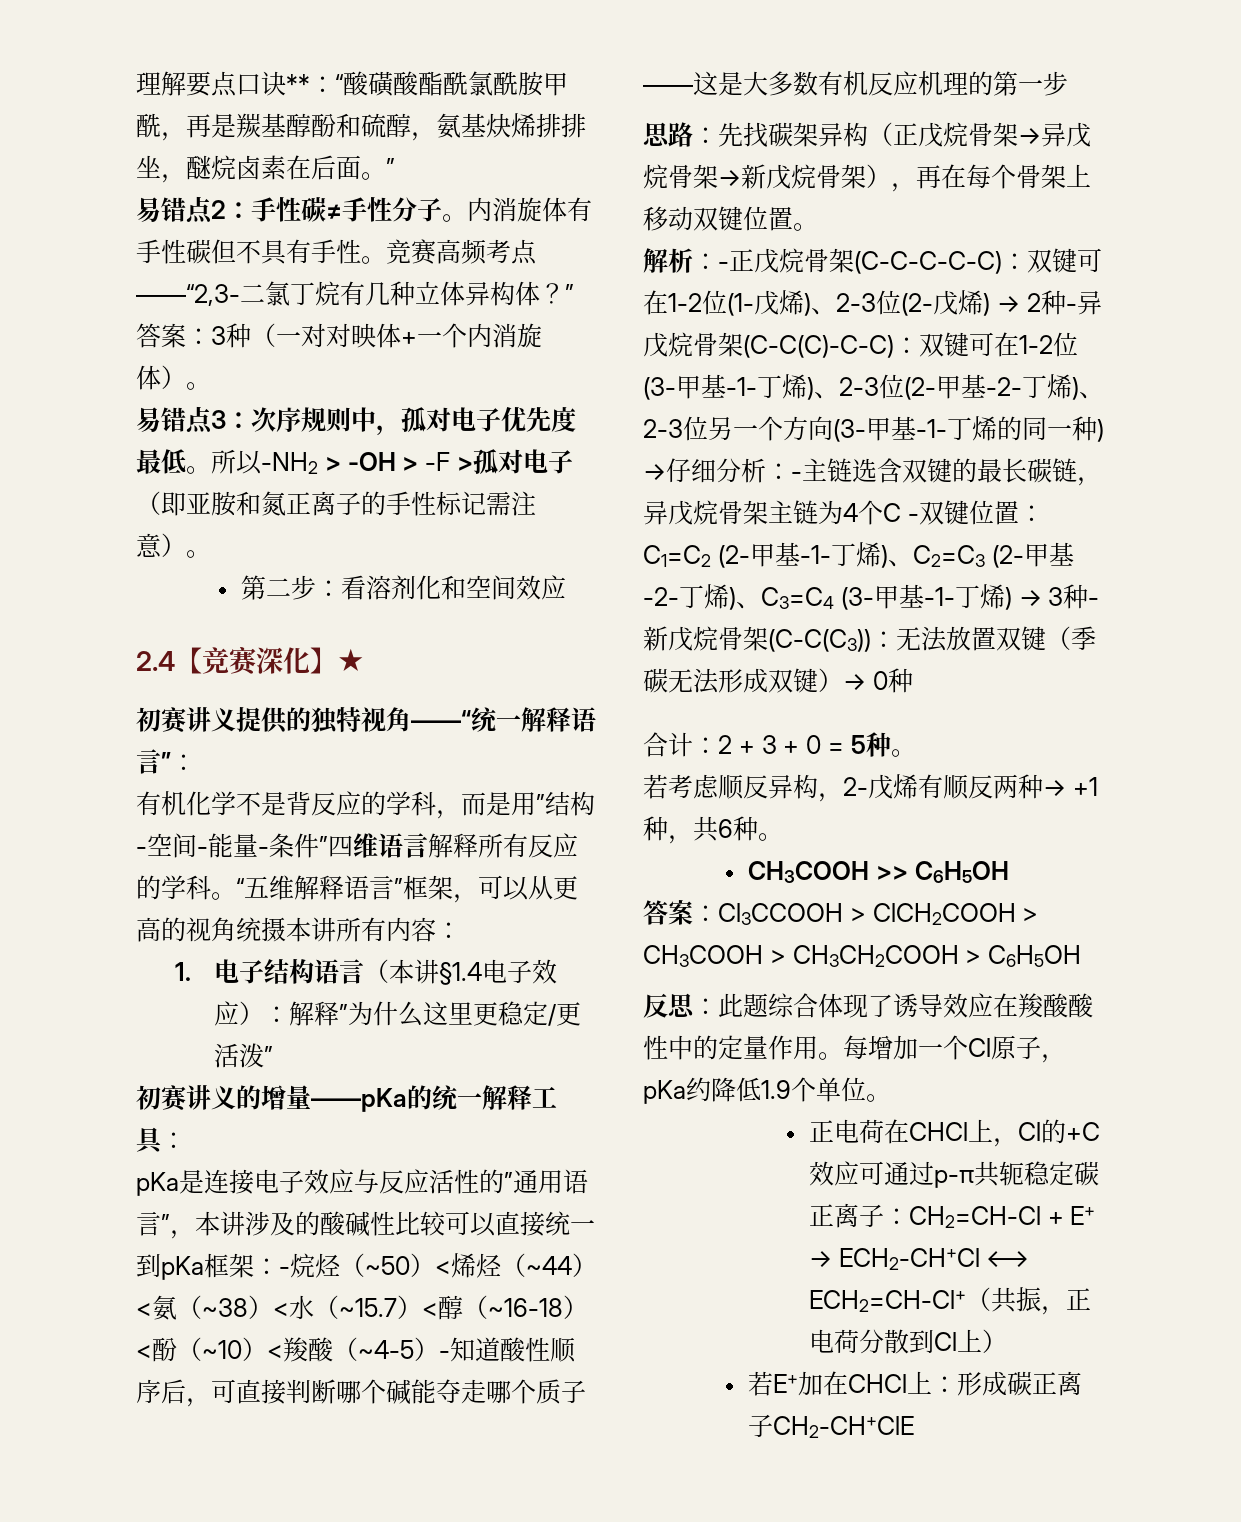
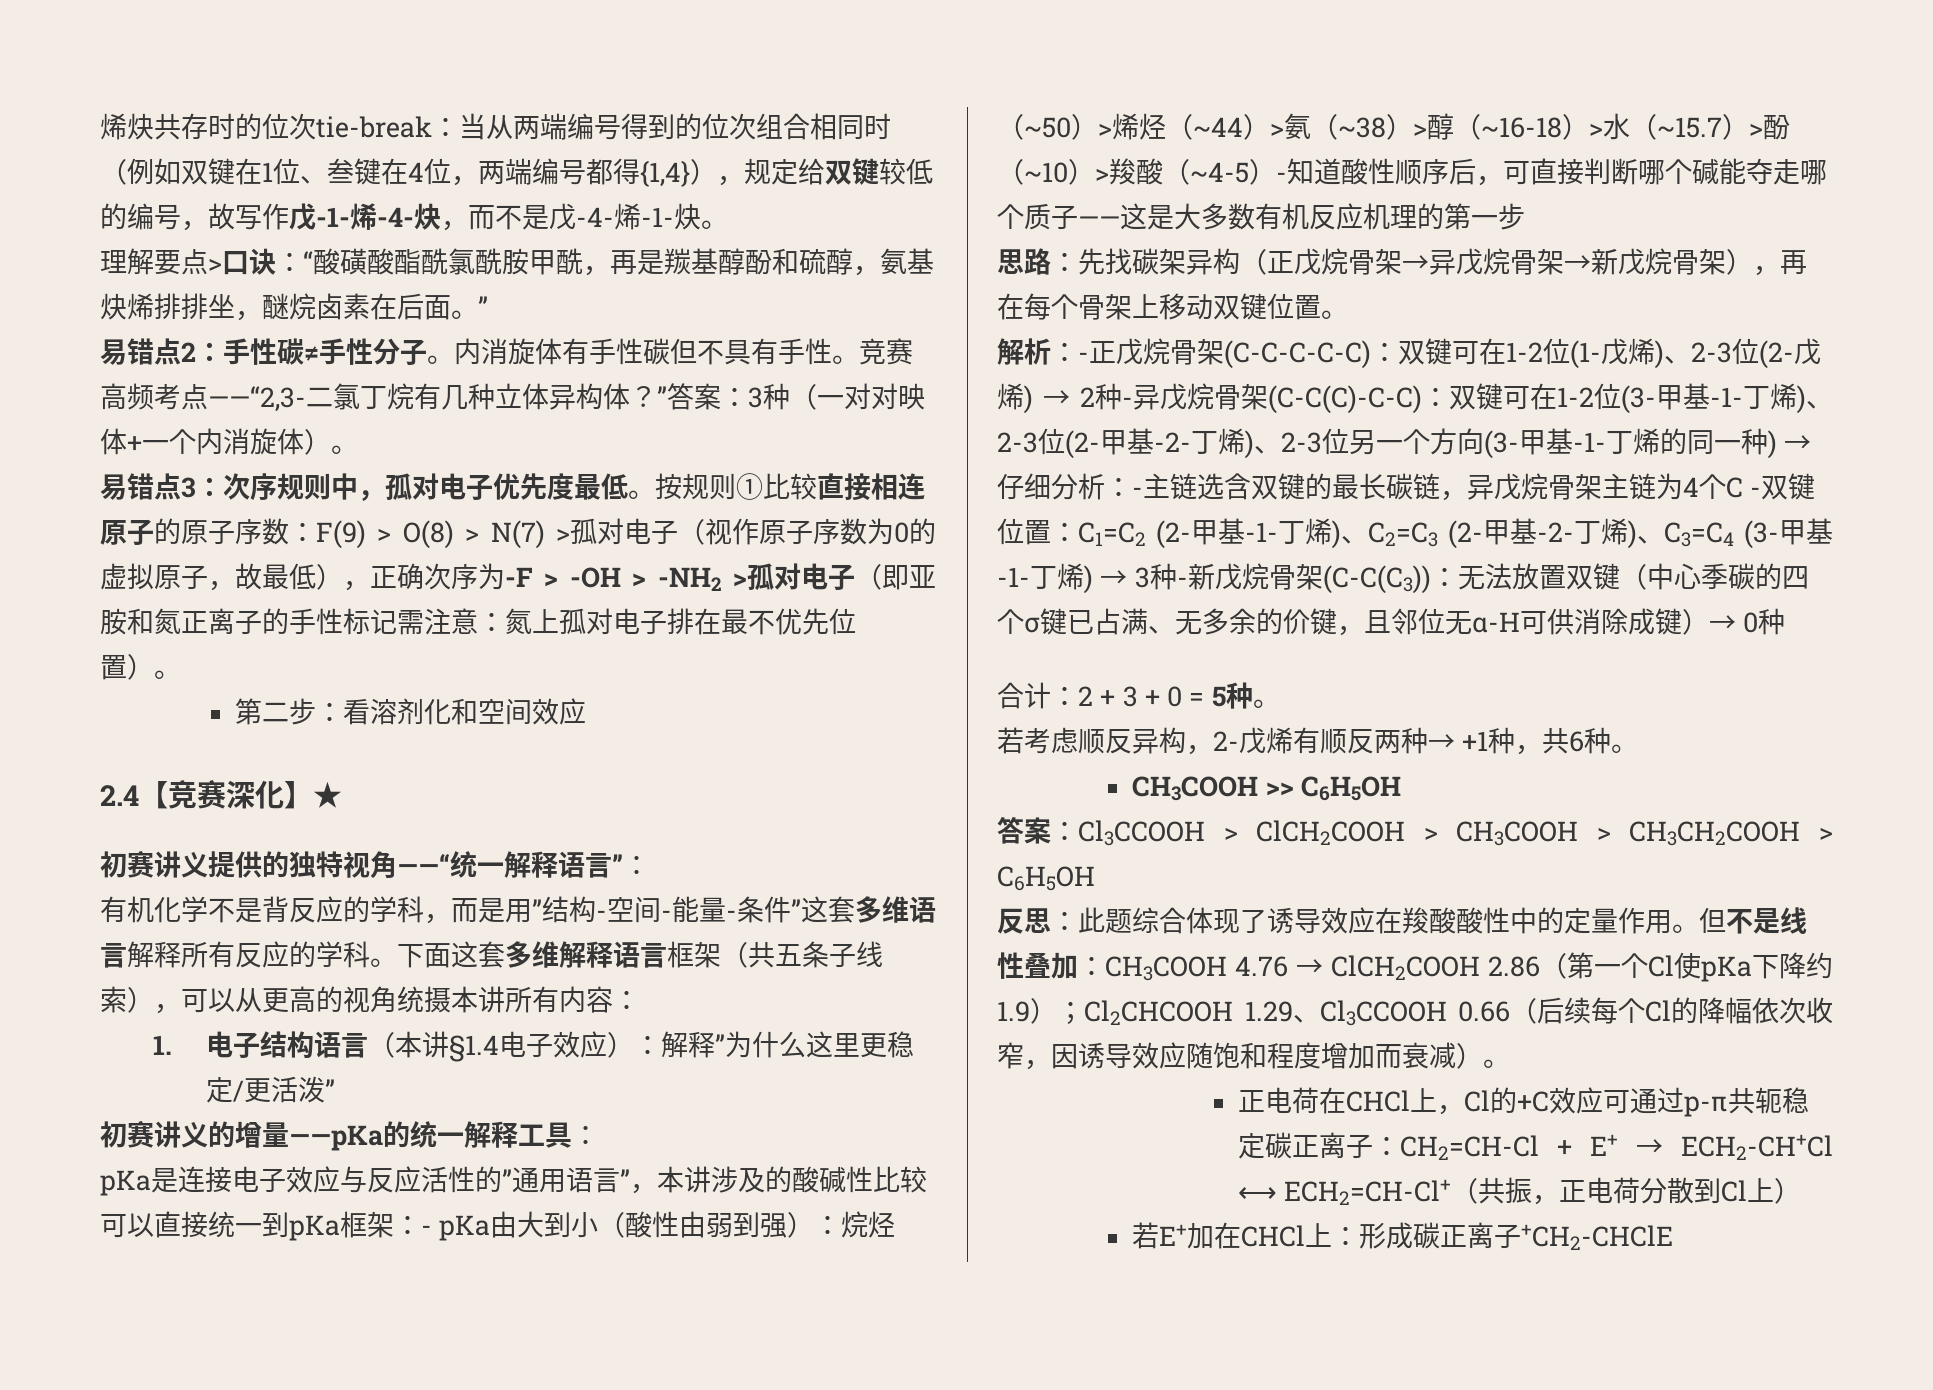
- 理解要点口诀**：“酸磺酸酯酰氯酰胺甲酰，再是羰基醇酚和硫醇，氨基炔烯排排坐，醚烷卤素在后面。”
+ 烯炔共存时的位次tie-break：当从两端编号得到的位次组合相同时（例如双键在1位、叁键在4位，两端编号都得{1,4}），规定给双键较低的编号，故写作戊-1-烯-4-炔，而不是戊-4-烯-1-炔。
+ 理解要点>口诀：“酸磺酸酯酰氯酰胺甲酰，再是羰基醇酚和硫醇，氨基炔烯排排坐，醚烷卤素在后面。”
- 所以-NH2 > -OH > -F >孤对电子（即亚胺和氮正离子的手性标记需注意）。
+ 按规则①比较直接相连原子的原子序数：F(9) > O(8) > N(7) >孤对电子（视作原子序数为0的虚拟原子，故最低），正确次序为-F > -OH > -NH2 >孤对电子（即亚胺和氮正离子的手性标记需注意：氮上孤对电子排在最不优先位置）。
- 有机化学不是背反应的学科，而是用”结构-空间-能量-条件”四维语言解释所有反应的学科。
+ 有机化学不是背反应的学科，而是用”结构-空间-能量-条件”这套多维语言解释所有反应的学科。
- “五维解释语言”框架，可以从更高的视角统摄本讲所有内容：
+ 下面这套多维解释语言框架（共五条子线索），可以从更高的视角统摄本讲所有内容：
- pKa是连接电子效应与反应活性的”通用语言”，本讲涉及的酸碱性比较可以直接统一到pKa框架：-烷烃（~50）<烯烃（~44）<氨（~38）<水（~15.7）<醇（~16-18）<酚（~10）<羧酸（~4-5）-知道酸性顺序后，可直接判断哪个碱能夺走哪个质子——这是大多数有机反应机理的第一步
+ pKa是连接电子效应与反应活性的”通用语言”，本讲涉及的酸碱性比较可以直接统一到pKa框架：- pKa由大到小（酸性由弱到强）：烷烃（~50）>烯烃（~44）>氨（~38）>醇（~16-18）>水（~15.7）>酚（~10）>羧酸（~4-5）-知道酸性顺序后，可直接判断哪个碱能夺走哪个质子——这是大多数有机反应机理的第一步
- 无法放置双键（季碳无法形成双键）→ 0种
+ 无法放置双键（中心季碳的四个σ键已占满、无多余的价键，且邻位无α-H可供消除成键）→ 0种
- 每增加一个Cl原子，pKa约降低1.9个单位。
+ 但不是线性叠加：CH3COOH 4.76 → ClCH2COOH 2.86（第一个Cl使pKa下降约1.9）；Cl2CHCOOH 1.29、Cl3CCOOH 0.66（后续每个Cl的降幅依次收窄，因诱导效应随饱和程度增加而衰减）。
- 若E+加在CHCl上：形成碳正离子CH2-CH+ClE
+ 若E+加在CHCl上：形成碳正离子+CH2-CHClE

